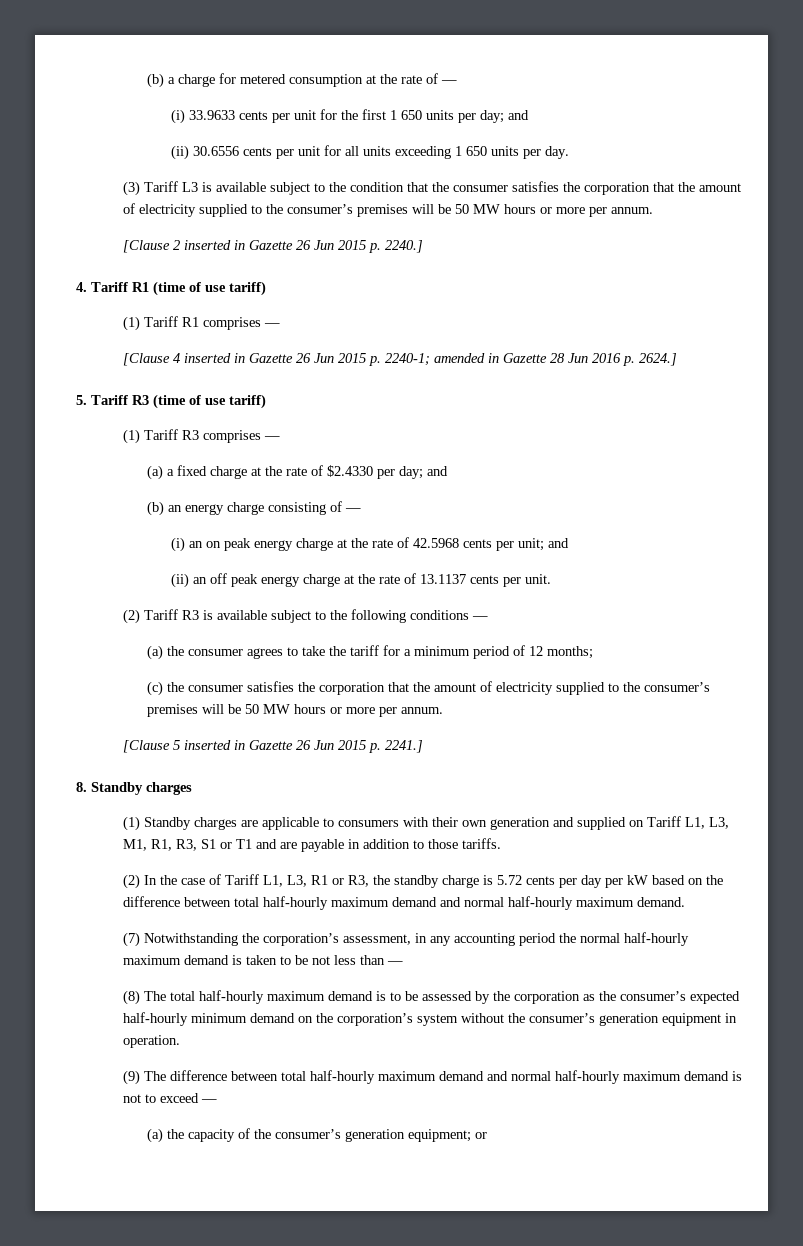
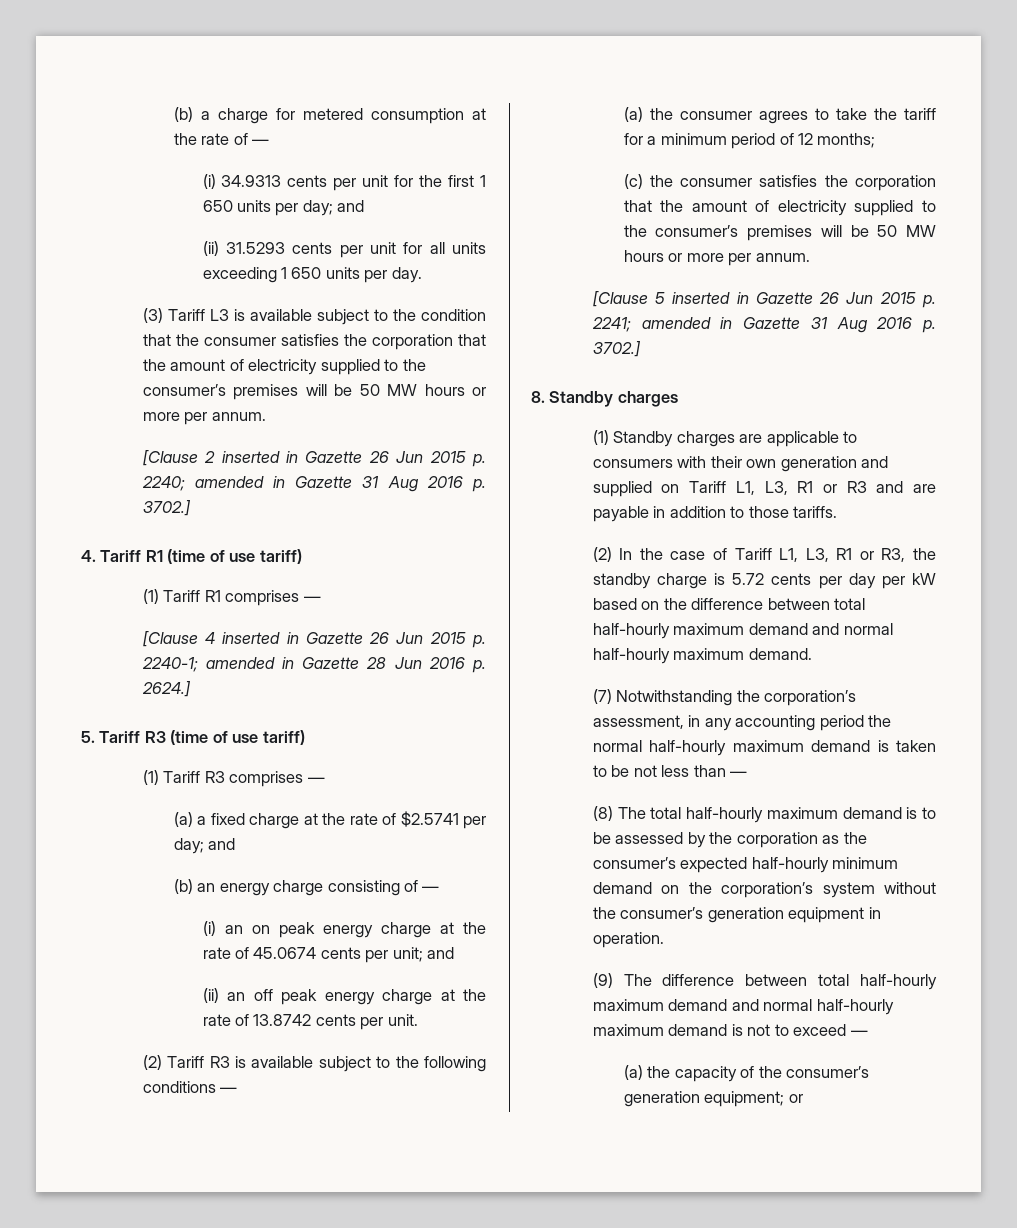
- (i) 33.9633 cents per unit for the first 1 650 units per day; and
+ (i) 34.9313 cents per unit for the first 1 650 units per day; and
- (ii) 30.6556 cents per unit for all units exceeding 1 650 units per day.
+ (ii) 31.5293 cents per unit for all units exceeding 1 650 units per day.
- [Clause 2 inserted in Gazette 26 Jun 2015 p. 2240.]
+ [Clause 2 inserted in Gazette 26 Jun 2015 p. 2240; amended in Gazette 31 Aug 2016 p. 3702.]
- (a) a fixed charge at the rate of $2.4330 per day; and
+ (a) a fixed charge at the rate of $2.5741 per day; and
- (i) an on peak energy charge at the rate of 42.5968 cents per unit; and
+ (i) an on peak energy charge at the rate of 45.0674 cents per unit; and
- (ii) an off peak energy charge at the rate of 13.1137 cents per unit.
+ (ii) an off peak energy charge at the rate of 13.8742 cents per unit.
- [Clause 5 inserted in Gazette 26 Jun 2015 p. 2241.]
+ [Clause 5 inserted in Gazette 26 Jun 2015 p. 2241; amended in Gazette 31 Aug 2016 p. 3702.]
- (1) Standby charges are applicable to consumers with their own generation and supplied on Tariff L1, L3, M1, R1, R3, S1 or T1 and are payable in addition to those tariffs.
+ (1) Standby charges are applicable to consumers with their own generation and supplied on Tariff L1, L3, R1 or R3 and are payable in addition to those tariffs.

